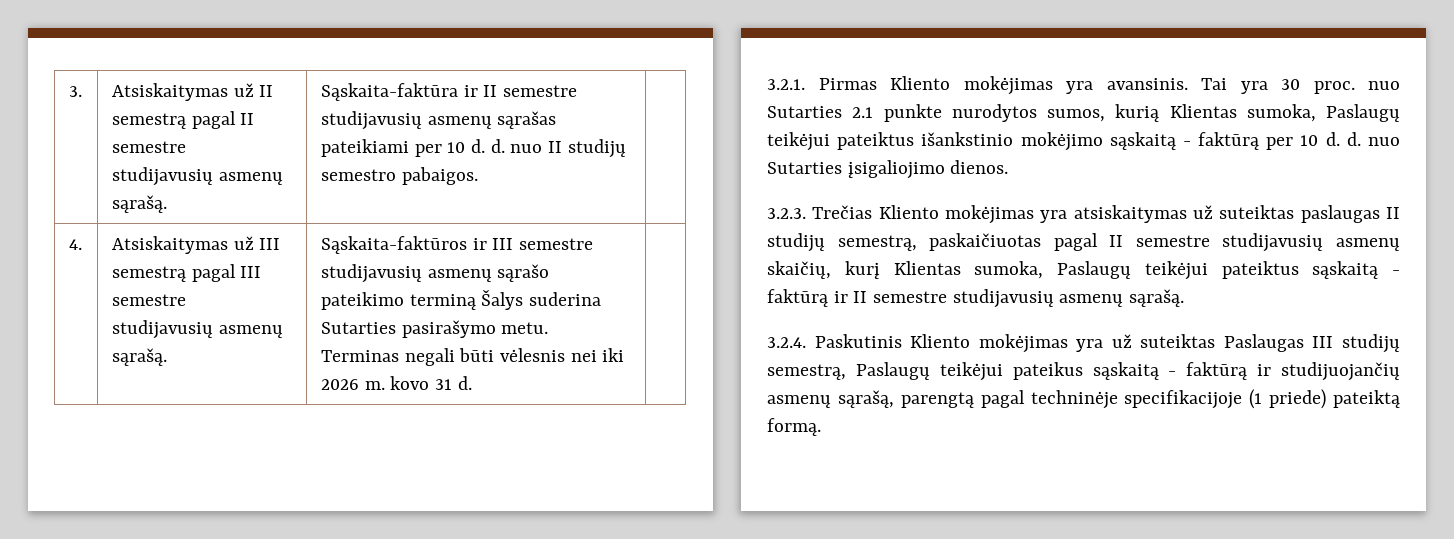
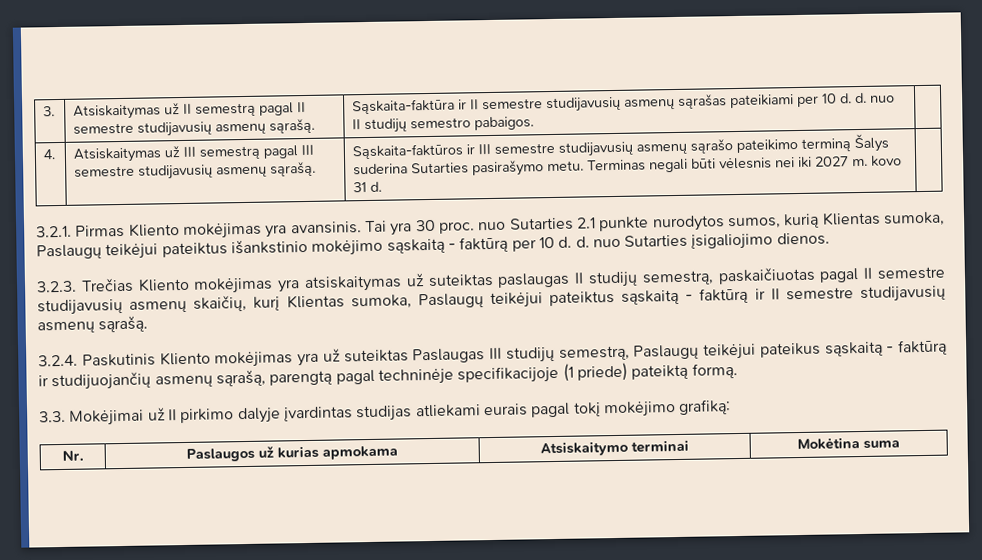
- 4. | Atsiskaitymas už III semestrą pagal III semestre studijavusių asmenų sąrašą. | Sąskaita-faktūros ir III semestre studijavusių asmenų sąrašo pateikimo terminą Šalys suderina Sutarties pasirašymo metu. Terminas negali būti vėlesnis nei iki 2026 m. kovo 31 d. |
+ 4. | Atsiskaitymas už III semestrą pagal III semestre studijavusių asmenų sąrašą. | Sąskaita-faktūros ir III semestre studijavusių asmenų sąrašo pateikimo terminą Šalys suderina Sutarties pasirašymo metu. Terminas negali būti vėlesnis nei iki 2027 m. kovo 31 d. |
+ 3.3. Mokėjimai už II pirkimo dalyje įvardintas studijas atliekami eurais pagal tokį mokėjimo grafiką:
+ Nr. | Paslaugos už kurias apmokama | Atsiskaitymo terminai | Mokėtina suma

